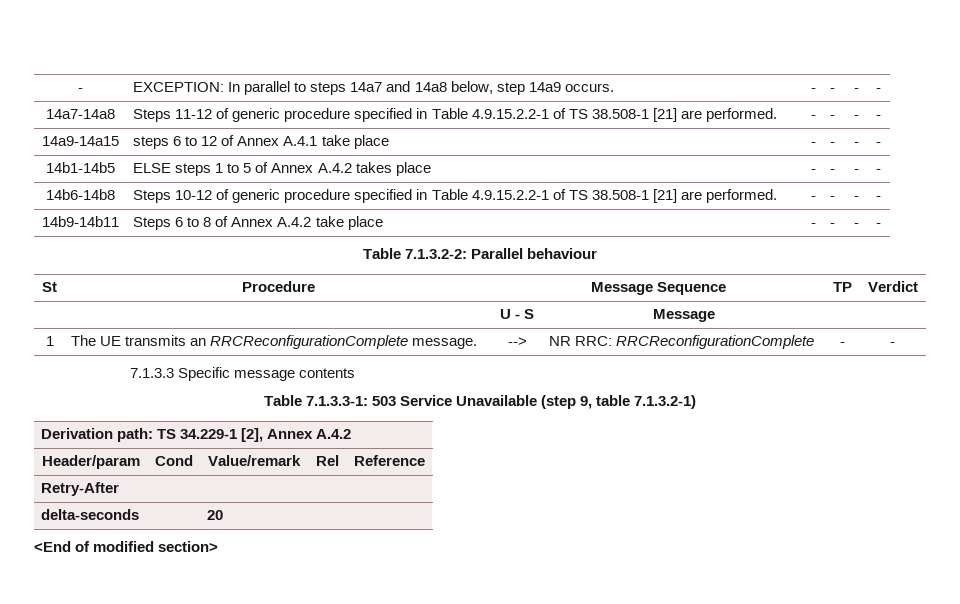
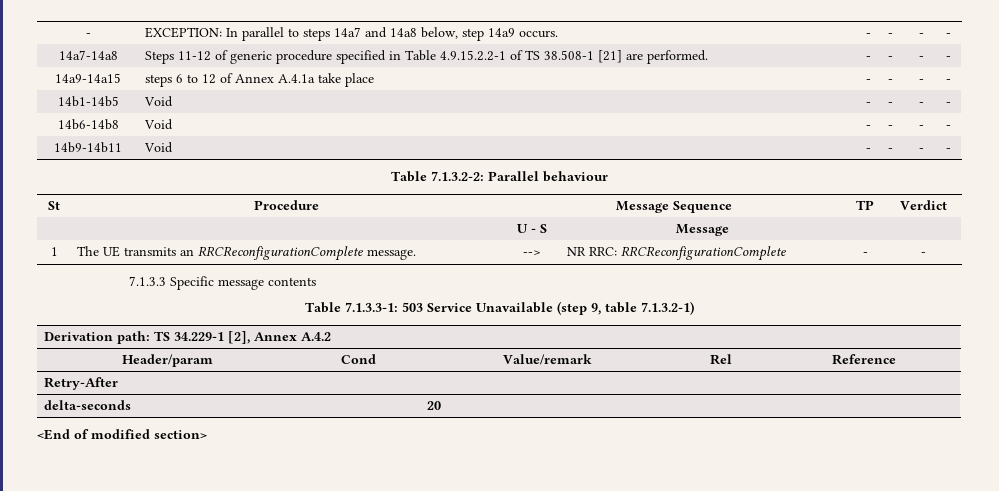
- 14a9-14a15 | steps 6 to 12 of Annex A.4.1 take place | - | - | - | -
+ 14a9-14a15 | steps 6 to 12 of Annex A.4.1a take place | - | - | - | -
- 14b1-14b5 | ELSE steps 1 to 5 of Annex A.4.2 takes place | - | - | - | -
+ 14b1-14b5 | Void | - | - | - | -
- 14b6-14b8 | Steps 10-12 of generic procedure specified in Table 4.9.15.2.2-1 of TS 38.508-1 [21] are performed. | - | - | - | -
+ 14b6-14b8 | Void | - | - | - | -
- 14b9-14b11 | Steps 6 to 8 of Annex A.4.2 take place | - | - | - | -
+ 14b9-14b11 | Void | - | - | - | -

